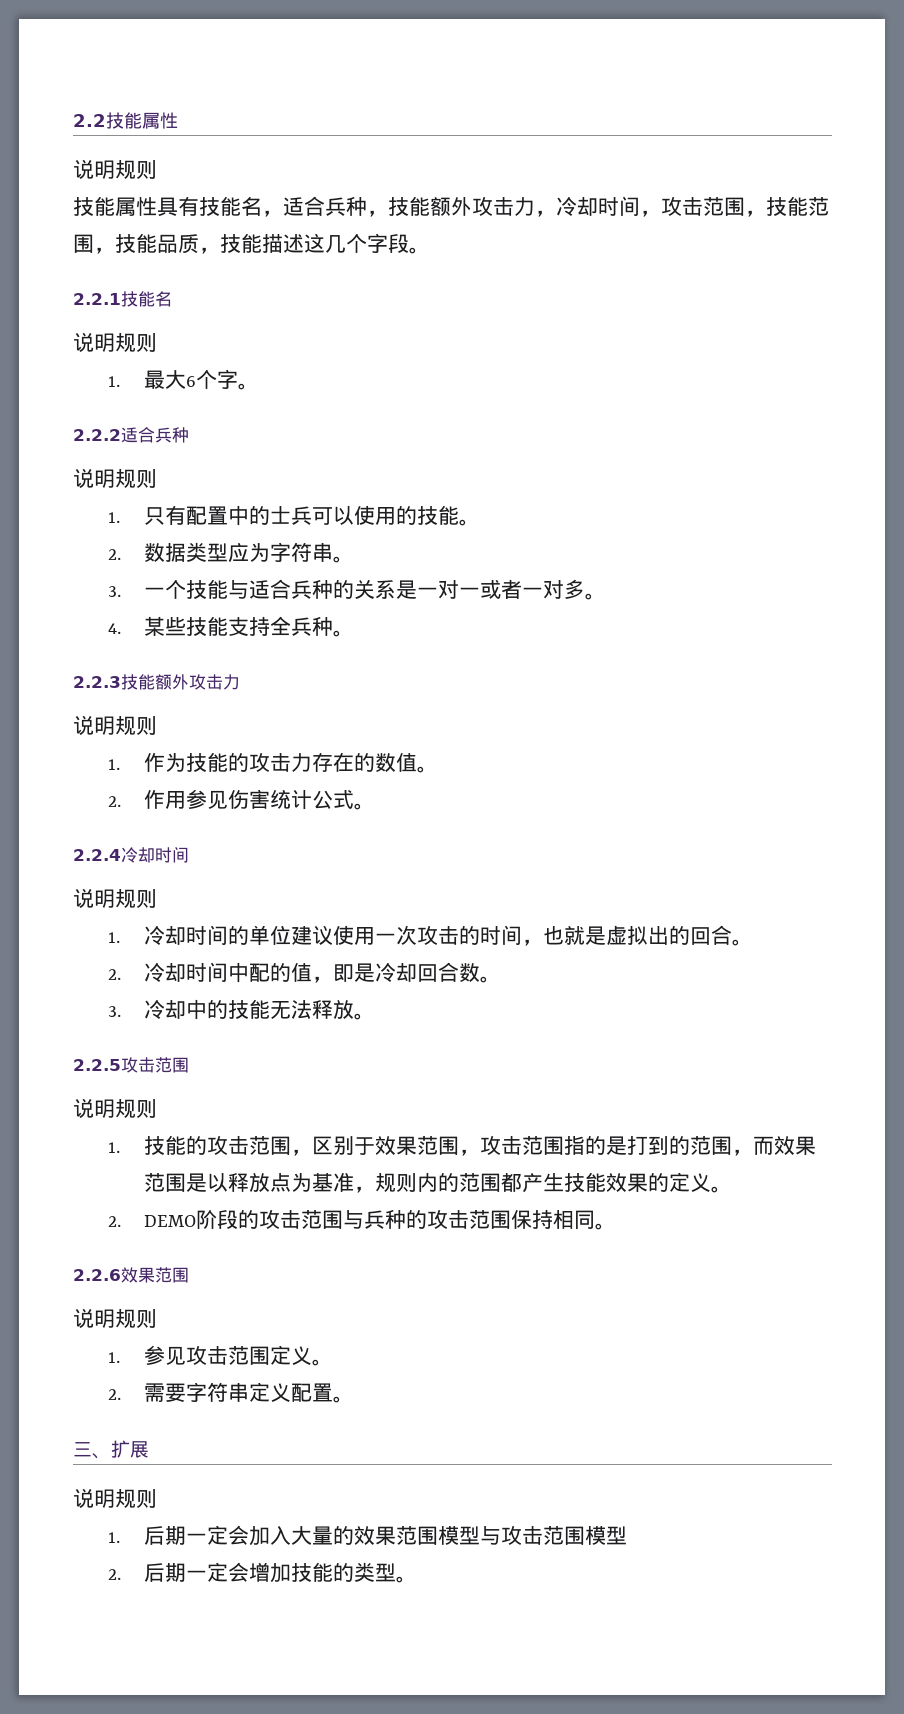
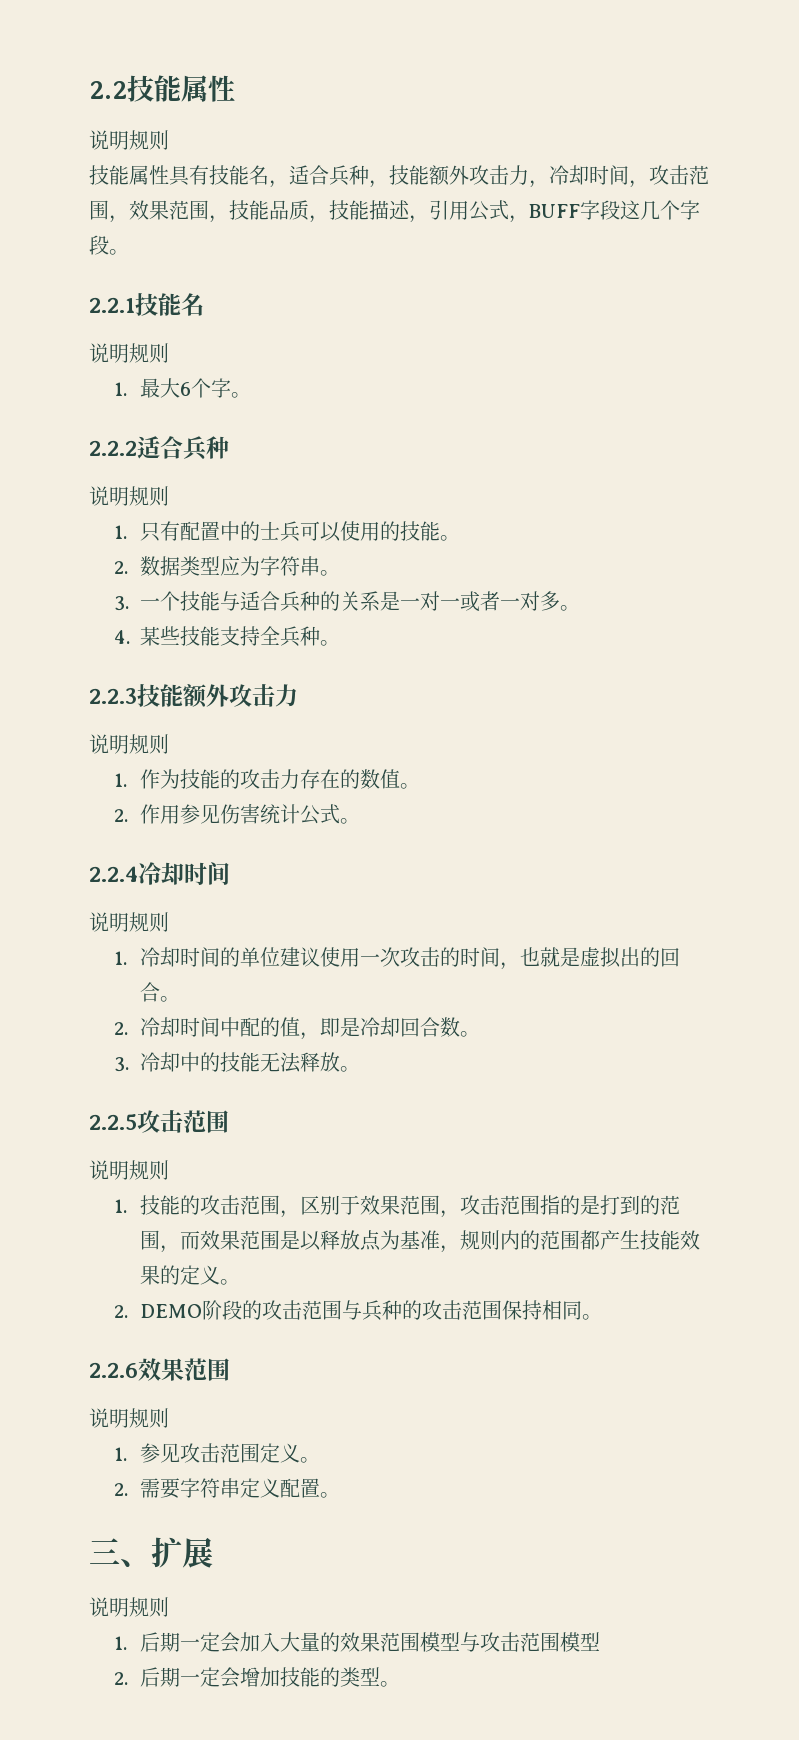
- 技能属性具有技能名，适合兵种，技能额外攻击力，冷却时间，攻击范围，技能范围，技能品质，技能描述这几个字段。
+ 技能属性具有技能名，适合兵种，技能额外攻击力，冷却时间，攻击范围，效果范围，技能品质，技能描述，引用公式，BUFF字段这几个字段。

